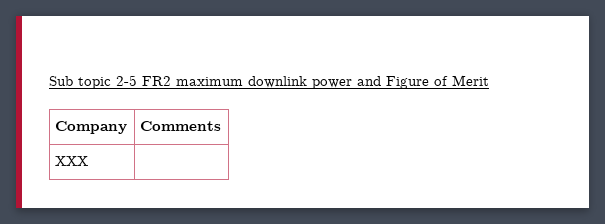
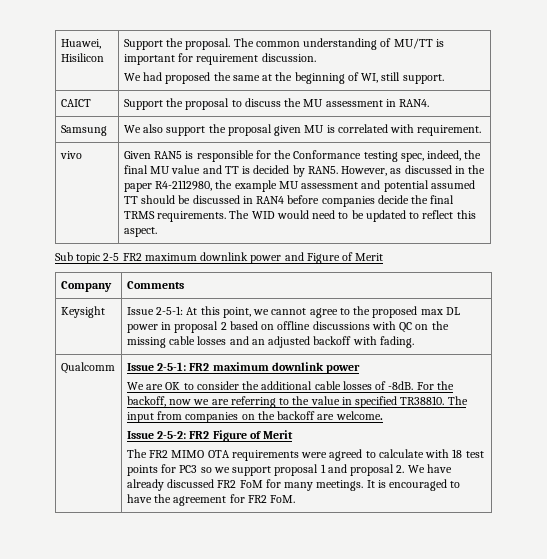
+ Huawei, Hisilicon | Support the proposal. The common understanding of MU/TT is important for requirement discussion.
+ We had proposed the same at the beginning of WI, still support.
+ CAICT | Support the proposal to discuss the MU assessment in RAN4.
+ Samsung | We also support the proposal given MU is correlated with requirement.
+ vivo | Given RAN5 is responsible for the Conformance testing spec, indeed, the final MU value and TT is decided by RAN5. However, as discussed in the paper R4-2112980, the example MU assessment and potential assumed TT should be discussed in RAN4 before companies decide the final TRMS requirements. The WID would need to be updated to reflect this aspect.
- XXX |
+ Keysight | Issue 2-5-1: At this point, we cannot agree to the proposed max DL power in proposal 2 based on offline discussions with QC on the missing cable losses and an adjusted backoff with fading.
+ Qualcomm | Issue 2-5-1: FR2 maximum downlink power
+ We are OK to consider the additional cable losses of -8dB. For the backoff, now we are referring to the value in specified TR38810. The input from companies on the backoff are welcome.
+ Issue 2-5-2: FR2 Figure of Merit
+ The FR2 MIMO OTA requirements were agreed to calculate with 18 test points for PC3 so we support proposal 1 and proposal 2. We have already discussed FR2 FoM for many meetings. It is encouraged to have the agreement for FR2 FoM.

